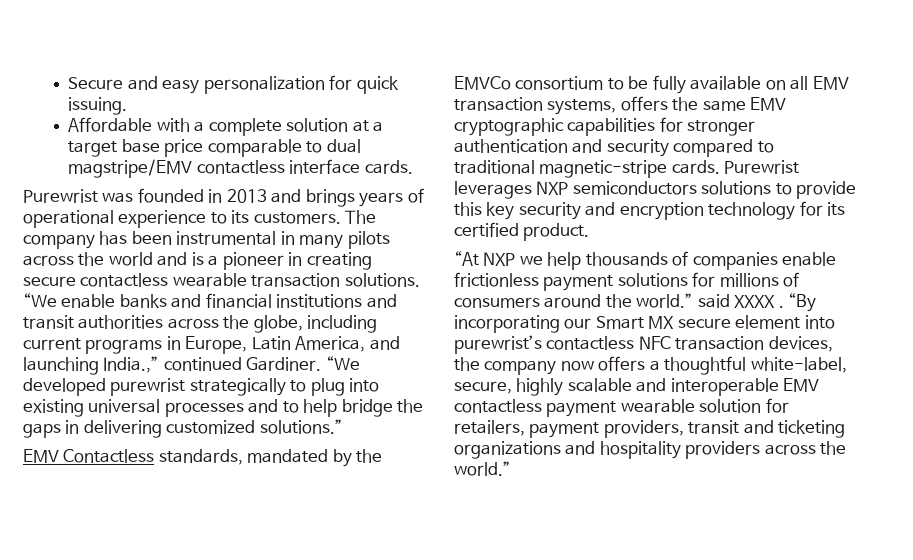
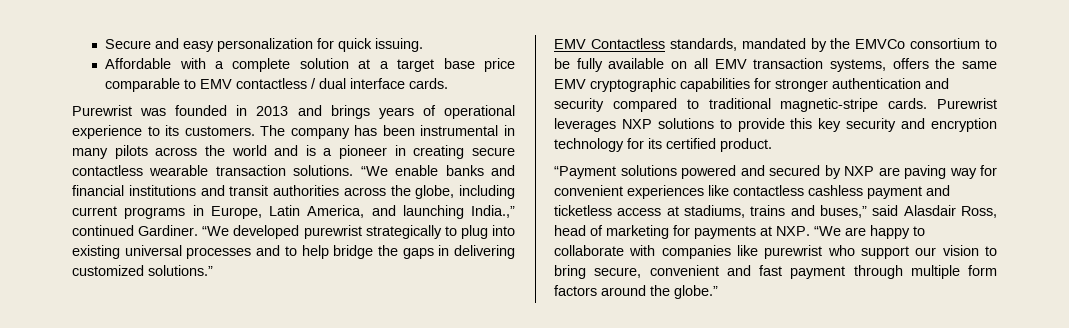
- Affordable with a complete solution at a target base price comparable to dual magstripe/EMV contactless interface cards.
+ Affordable with a complete solution at a target base price comparable to EMV contactless / dual interface cards.
- Purewrist leverages NXP semiconductors solutions to provide this key security and encryption technology for its certified product.
+ Purewrist leverages NXP solutions to provide this key security and encryption technology for its certified product.
- “At NXP we help thousands of companies enable frictionless payment solutions for millions of consumers around the world.” said XXXX . “By incorporating our Smart MX secure element into purewrist’s contactless NFC transaction devices, the company now offers a thoughtful white-label, secure, highly scalable and interoperable EMV contactless payment wearable solution for retailers, payment providers, transit and ticketing organizations and hospitality providers across the world.”
+ “Payment solutions powered and secured by NXP are paving way for convenient experiences like contactless cashless payment and ticketless access at stadiums, trains and buses,” said Alasdair Ross, head of marketing for payments at NXP. “We are happy to collaborate with companies like purewrist who support our vision to bring secure, convenient and fast payment through multiple form factors around the globe.”

